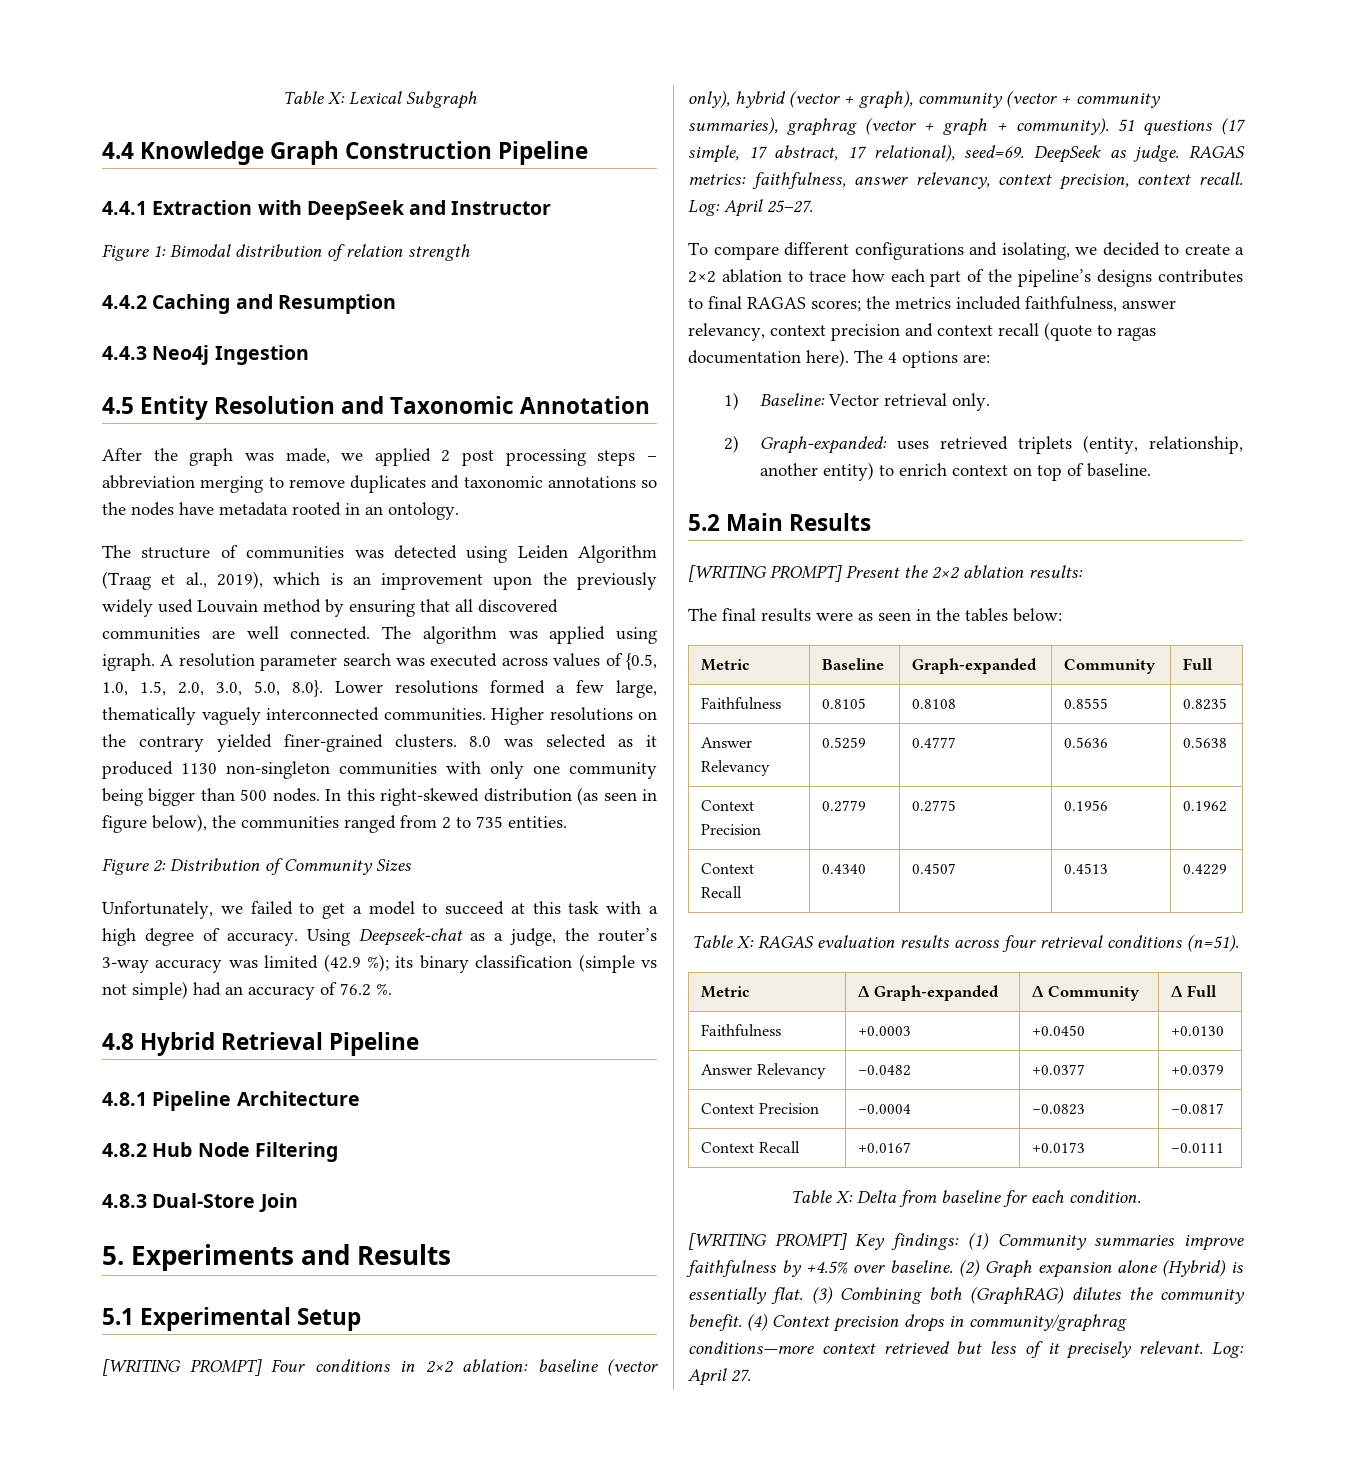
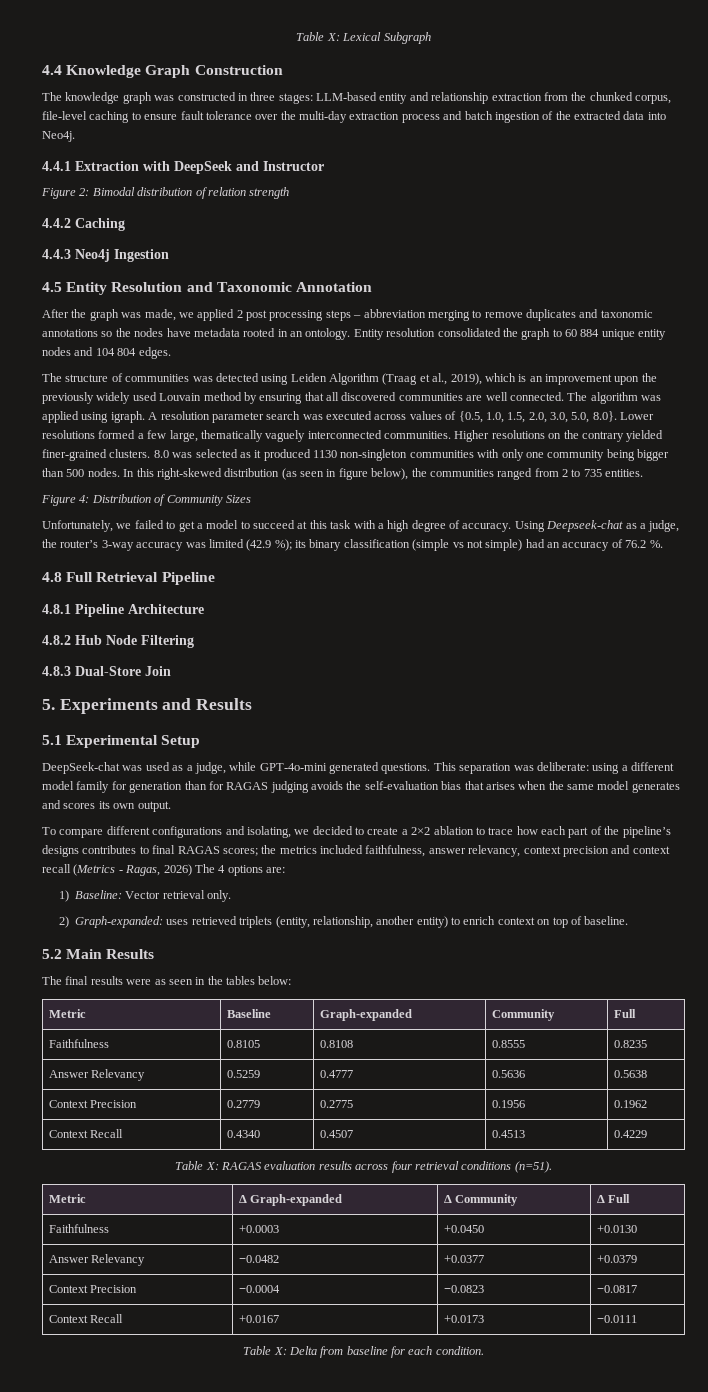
- 4.4 Knowledge Graph Construction Pipeline
+ 4.4 Knowledge Graph Construction
+ The knowledge graph was constructed in three stages: LLM-based entity and relationship extraction from the chunked corpus, file-level caching to ensure fault tolerance over the multi-day extraction process and batch ingestion of the extracted data into Neo4j.
- Figure 1: Bimodal distribution of relation strength
+ Figure 2: Bimodal distribution of relation strength
- 4.4.2 Caching and Resumption
+ 4.4.2 Caching
+ Entity resolution consolidated the graph to 60 884 unique entity nodes and 104 804 edges.
- Figure 2: Distribution of Community Sizes
+ Figure 4: Distribution of Community Sizes
- 4.8 Hybrid Retrieval Pipeline
+ 4.8 Full Retrieval Pipeline
- [WRITING PROMPT] Four conditions in 2×2 ablation: baseline (vector only), hybrid (vector + graph), community (vector + community summaries), graphrag (vector + graph + community). 51 questions (17 simple, 17 abstract, 17 relational), seed=69. DeepSeek as judge. RAGAS metrics: faithfulness, answer relevancy, context precision, context recall. Log: April 25–27.
+ DeepSeek-chat was used as a judge, while GPT-4o-mini generated questions. This separation was deliberate: using a different model family for generation than for RAGAS judging avoids the self-evaluation bias that arises when the same model generates and scores its own output.
- To compare different configurations and isolating, we decided to create a 2×2 ablation to trace how each part of the pipeline’s designs contributes to final RAGAS scores; the metrics included faithfulness, answer relevancy, context precision and context recall (quote to ragas documentation here). The 4 options are:
+ To compare different configurations and isolating, we decided to create a 2×2 ablation to trace how each part of the pipeline’s designs contributes to final RAGAS scores; the metrics included faithfulness, answer relevancy, context precision and context recall (Metrics - Ragas, 2026) The 4 options are:
- [WRITING PROMPT] Present the 2×2 ablation results:
- [WRITING PROMPT] Key findings: (1) Community summaries improve faithfulness by +4.5% over baseline. (2) Graph expansion alone (Hybrid) is essentially flat. (3) Combining both (GraphRAG) dilutes the community benefit. (4) Context precision drops in community/graphrag conditions—more context retrieved but less of it precisely relevant. Log: April 27.

